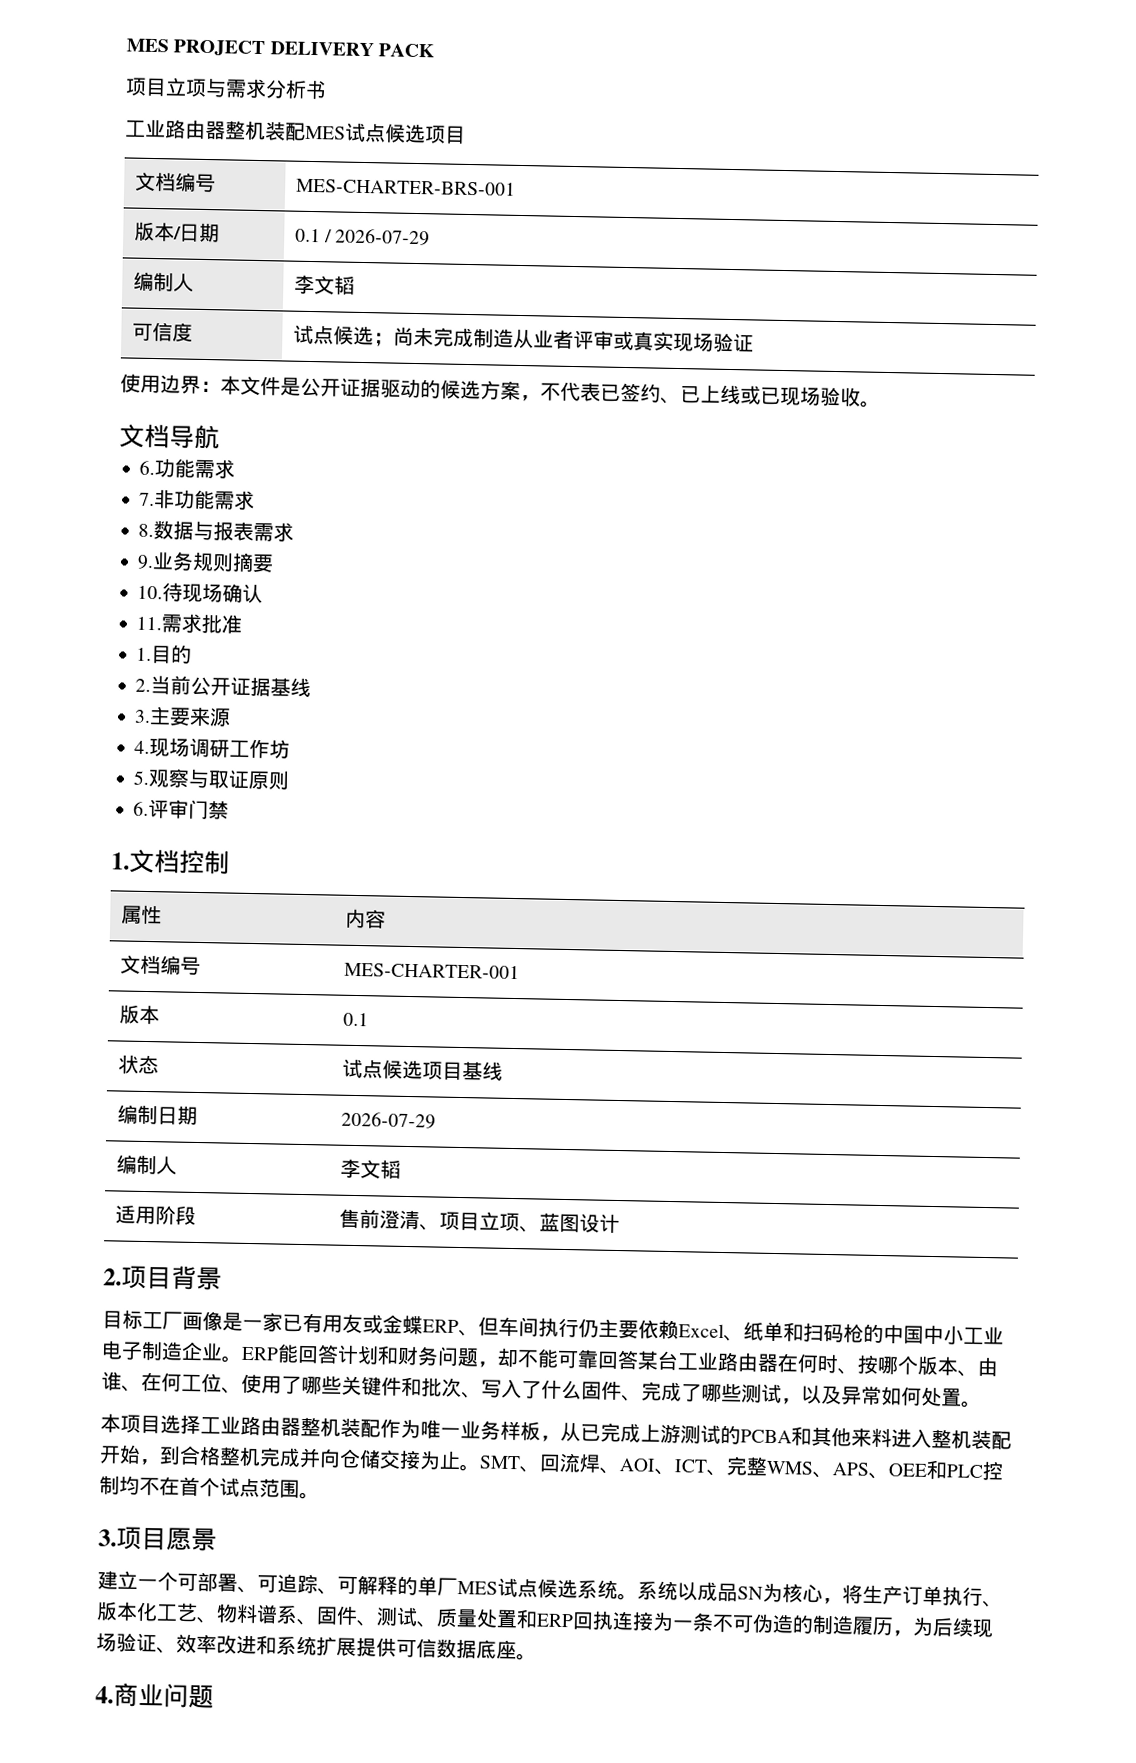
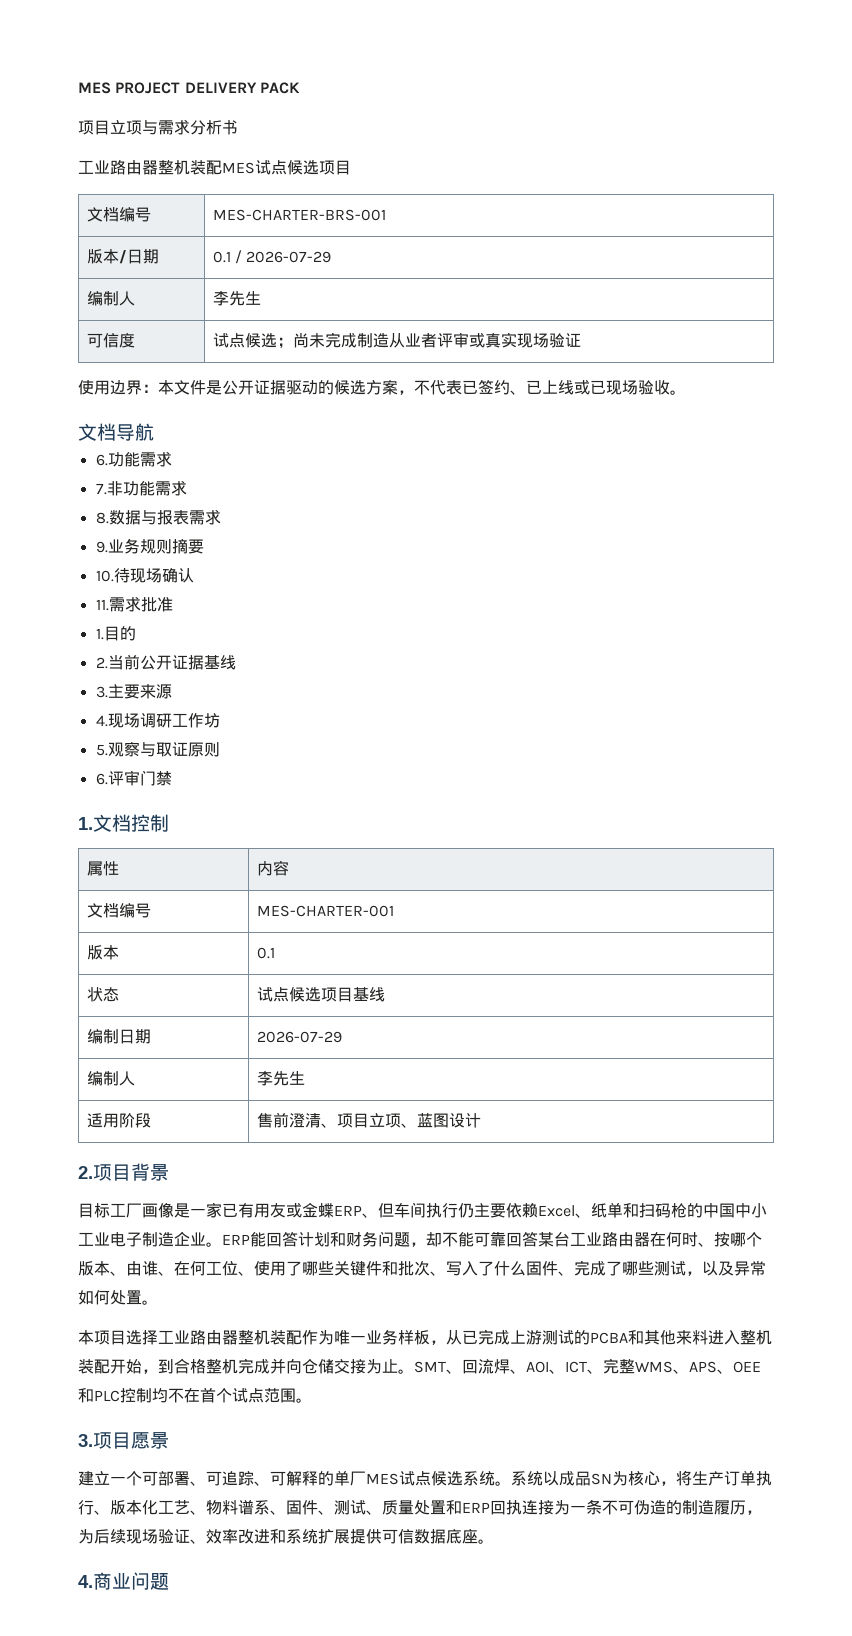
  版本/日期 | 0.1 / 2026-07-29
- 编制人 | 李文韬
+ 编制人 | 李先生
  编制日期 | 2026-07-29
- 编制人 | 李文韬
+ 编制人 | 李先生

